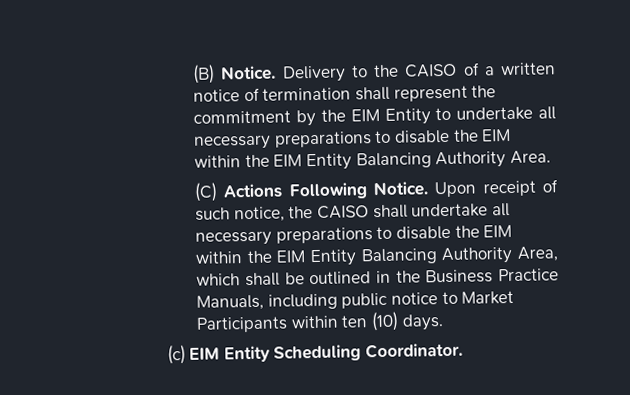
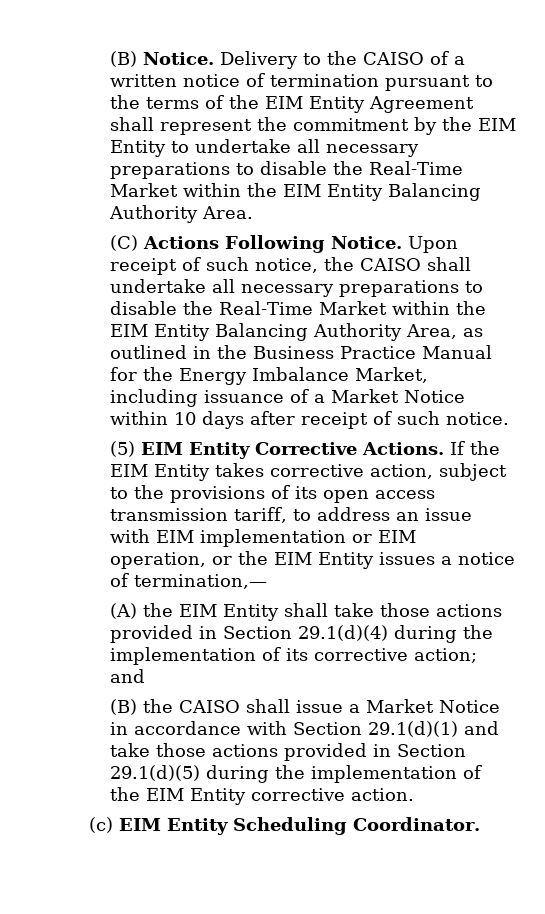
- Delivery to the CAISO of a written notice of termination shall represent the commitment by the EIM Entity to undertake all necessary preparations to disable the EIM within the EIM Entity Balancing Authority Area.
+ Delivery to the CAISO of a written notice of termination pursuant to the terms of the EIM Entity Agreement shall represent the commitment by the EIM Entity to undertake all necessary preparations to disable the Real-Time Market within the EIM Entity Balancing Authority Area.
- Upon receipt of such notice, the CAISO shall undertake all necessary preparations to disable the EIM within the EIM Entity Balancing Authority Area, which shall be outlined in the Business Practice Manuals, including public notice to Market Participants within ten (10) days.
+ Upon receipt of such notice, the CAISO shall undertake all necessary preparations to disable the Real-Time Market within the EIM Entity Balancing Authority Area, as outlined in the Business Practice Manual for the Energy Imbalance Market, including issuance of a Market Notice within 10 days after receipt of such notice.
+ (5) EIM Entity Corrective Actions. If the EIM Entity takes corrective action, subject to the provisions of its open access transmission tariff, to address an issue with EIM implementation or EIM operation, or the EIM Entity issues a notice of termination,—
+ (A) the EIM Entity shall take those actions provided in Section 29.1(d)(4) during the implementation of its corrective action; and
+ (B) the CAISO shall issue a Market Notice in accordance with Section 29.1(d)(1) and take those actions provided in Section 29.1(d)(5) during the implementation of the EIM Entity corrective action.

